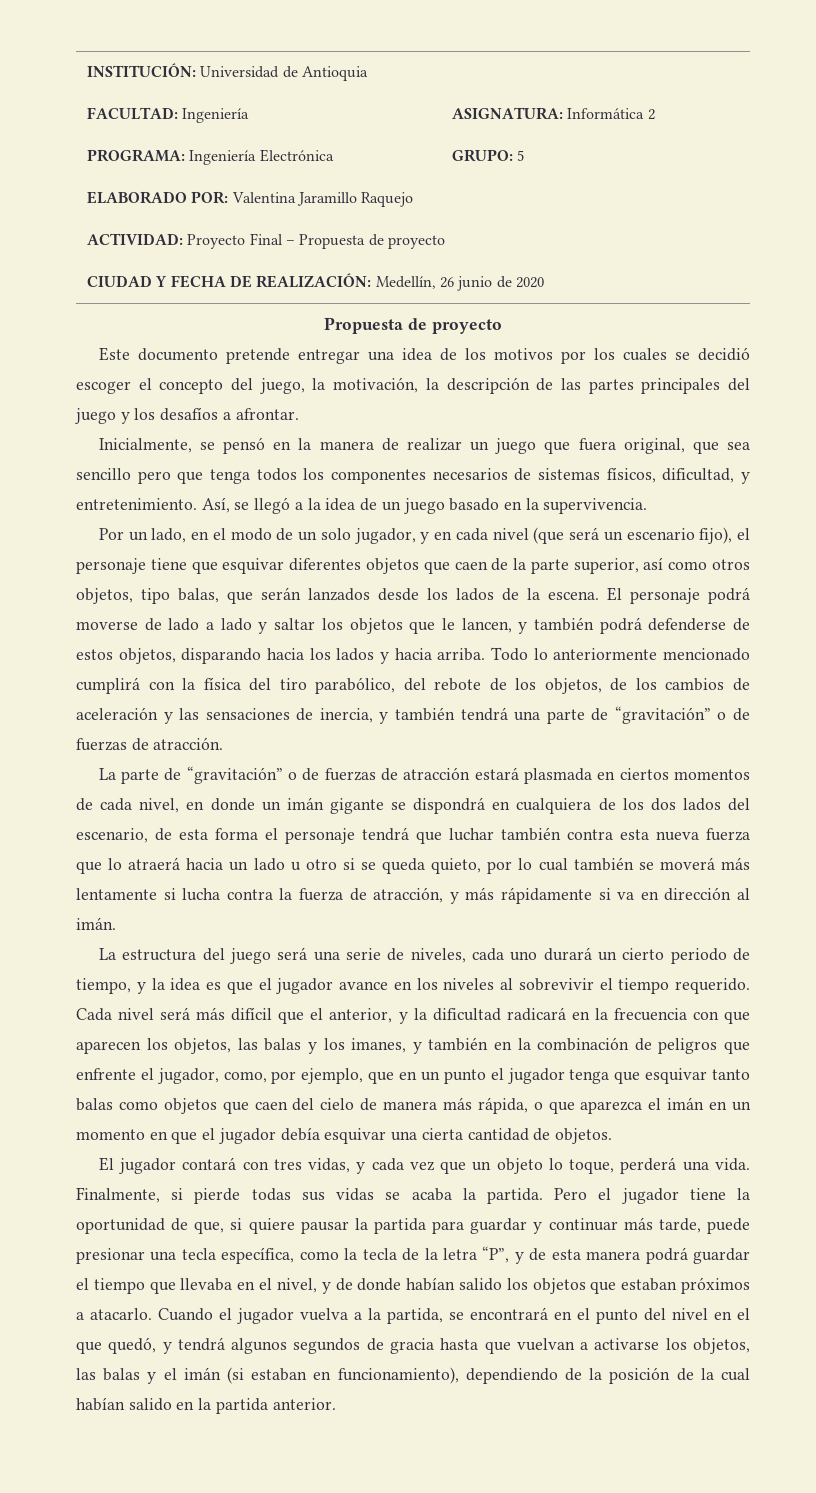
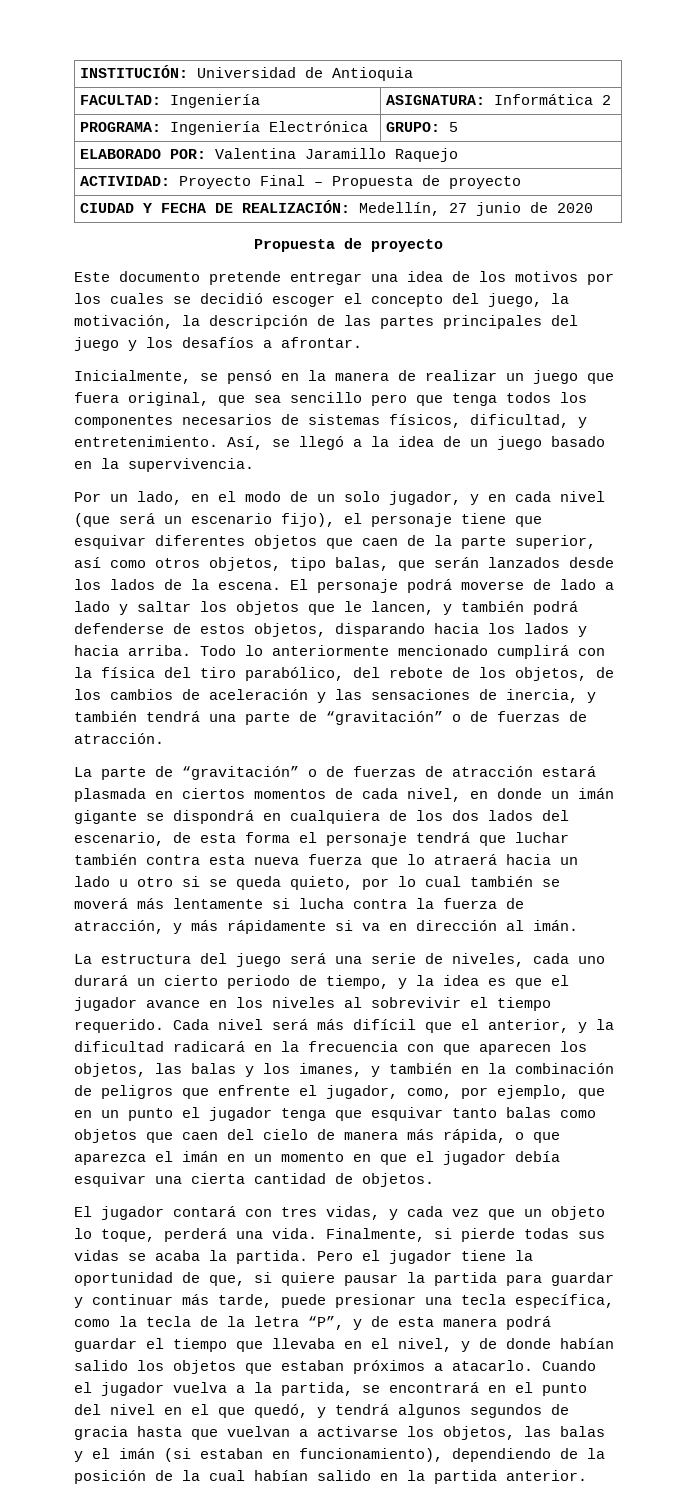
- CIUDAD Y FECHA DE REALIZACIÓN: Medellín, 26 junio de 2020
+ CIUDAD Y FECHA DE REALIZACIÓN: Medellín, 27 junio de 2020

